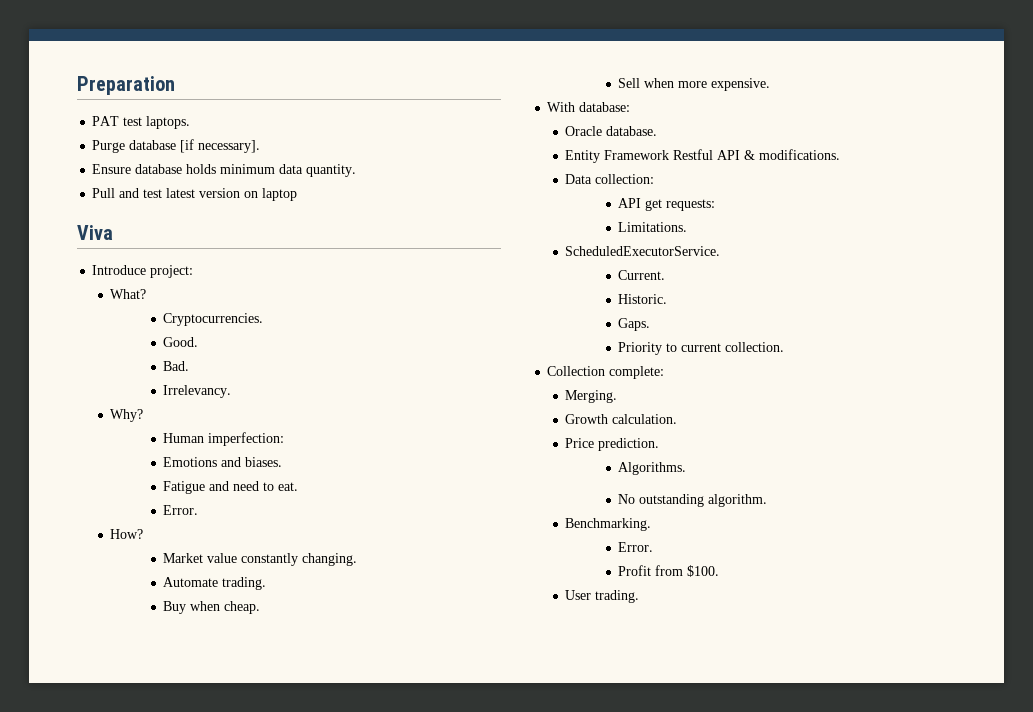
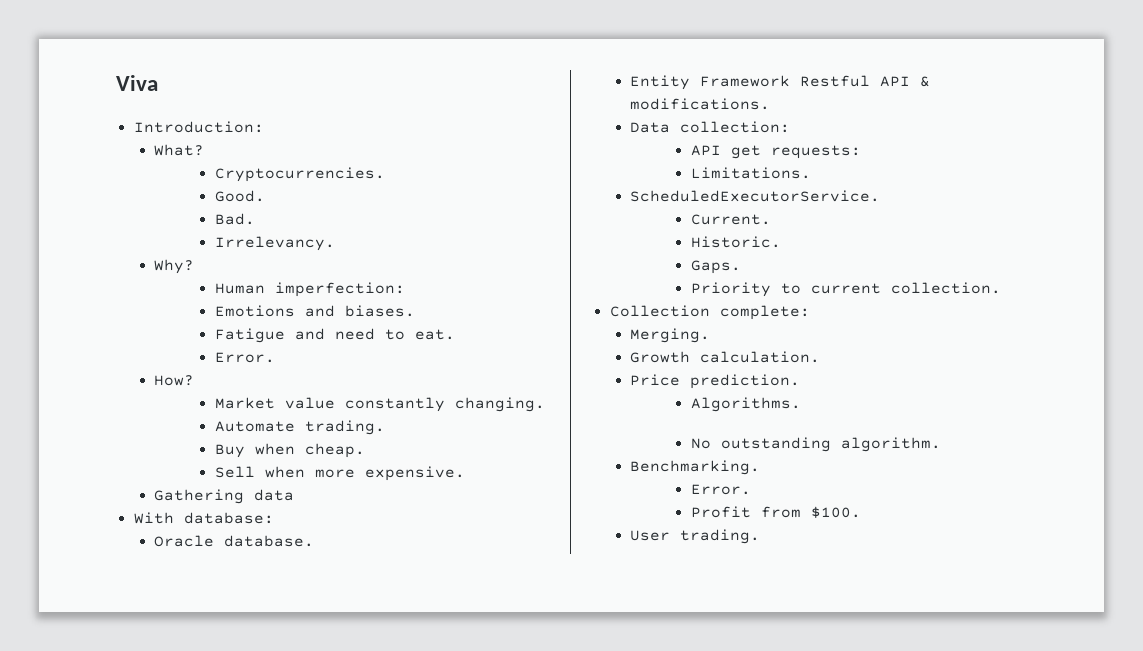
- Preparation
- PAT test laptops.
- Purge database [if necessary].
- Ensure database holds minimum data quantity.
- Pull and test latest version on laptop
- Introduce project:
+ Introduction:
+ Gathering data

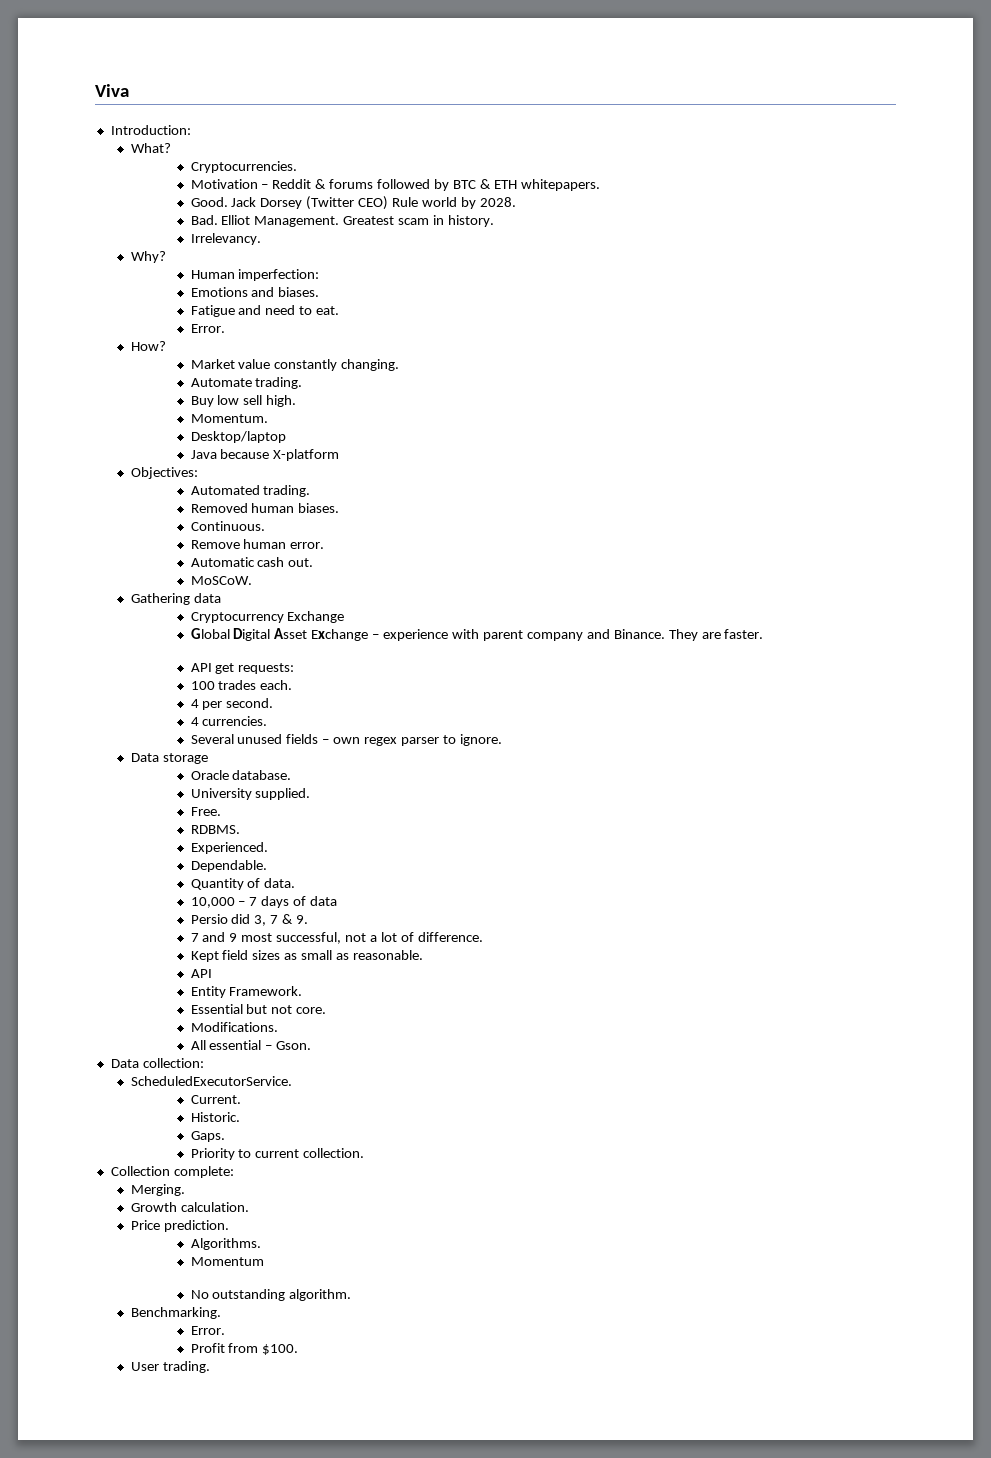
- Good.
- Bad.
+ Motivation – Reddit & forums followed by BTC & ETH whitepapers.
+ Good. Jack Dorsey (Twitter CEO) Rule world by 2028.
+ Bad. Elliot Management. Greatest scam in history.
- Buy when cheap.
- Sell when more expensive.
+ Buy low sell high.
+ Momentum.
+ Desktop/laptop
+ Java because X-platform
+ Objectives:
+ Automated trading.
+ Removed human biases.
+ Continuous.
+ Remove human error.
+ Automatic cash out.
+ MoSCoW.
  Gathering data
- With database:
+ Cryptocurrency Exchange
+ Global Digital Asset Exchange – experience with parent company and Binance. They are faster.
+ API get requests:
+ 100 trades each.
+ 4 per second.
+ 4 currencies.
+ Several unused fields – own regex parser to ignore.
+ Data storage
  Oracle database.
- Entity Framework Restful API & modifications.
+ University supplied.
+ Free.
+ RDBMS.
+ Experienced.
+ Dependable.
+ Quantity of data.
+ 10,000 – 7 days of data
+ Persio did 3, 7 & 9.
+ 7 and 9 most successful, not a lot of difference.
+ Kept field sizes as small as reasonable.
+ API
+ Entity Framework.
+ Essential but not core.
+ Modifications.
+ All essential – Gson.
  Data collection:
- API get requests:
- Limitations.
+ Momentum

